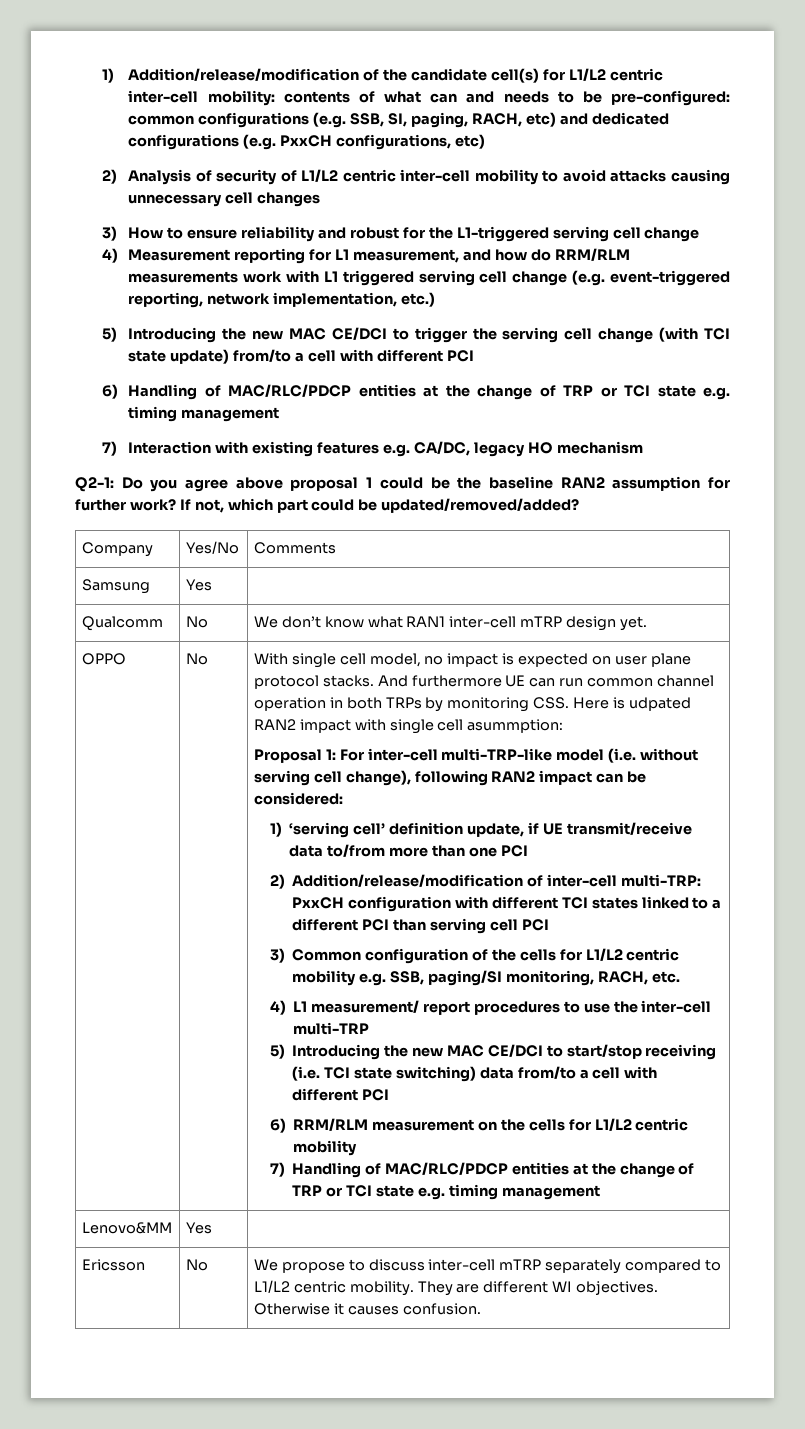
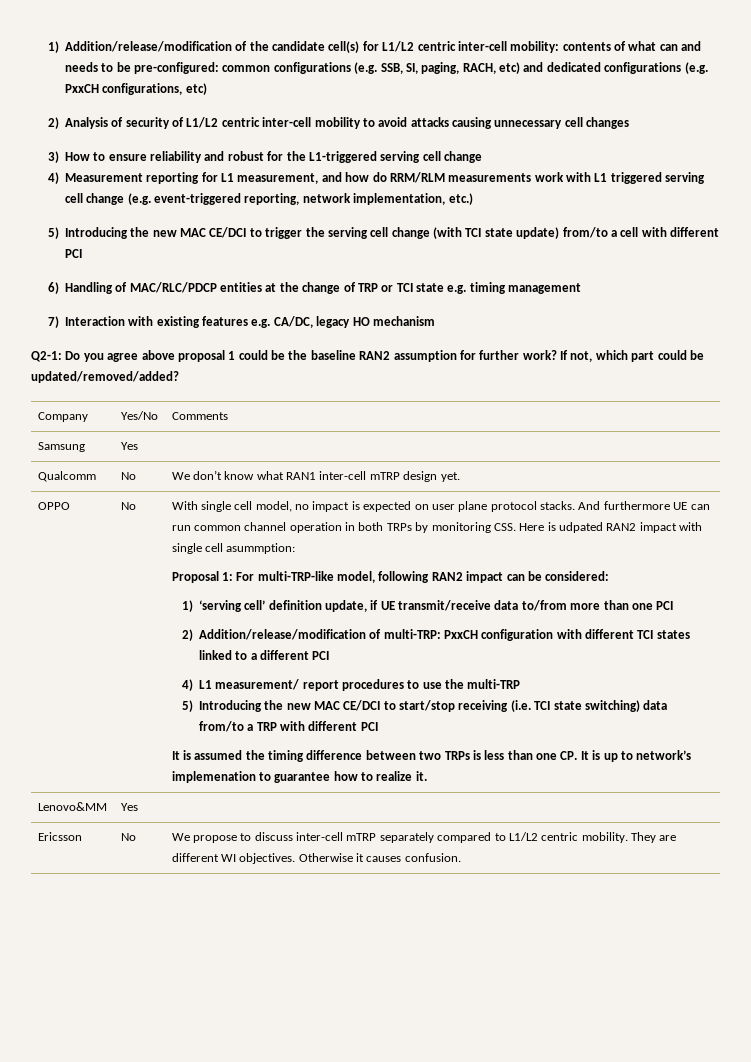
- Proposal 1: For inter-cell multi-TRP-like model (i.e. without serving cell change), following RAN2 impact can be considered:
+ Proposal 1: For multi-TRP-like model, following RAN2 impact can be considered:
- 2) Addition/release/modification of inter-cell multi-TRP: PxxCH configuration with different TCI states linked to a different PCI than serving cell PCI
- 3) Common configuration of the cells for L1/L2 centric mobility e.g. SSB, paging/SI monitoring, RACH, etc.
+ 2) Addition/release/modification of multi-TRP: PxxCH configuration with different TCI states linked to a different PCI
- 4) L1 measurement/ report procedures to use the inter-cell multi-TRP
+ 4) L1 measurement/ report procedures to use the multi-TRP
- 5) Introducing the new MAC CE/DCI to start/stop receiving (i.e. TCI state switching) data from/to a cell with different PCI
- 6) RRM/RLM measurement on the cells for L1/L2 centric mobility
- 7) Handling of MAC/RLC/PDCP entities at the change of TRP or TCI state e.g. timing management
+ 5) Introducing the new MAC CE/DCI to start/stop receiving (i.e. TCI state switching) data from/to a TRP with different PCI
+ It is assumed the timing difference between two TRPs is less than one CP. It is up to network’s implemenation to guarantee how to realize it.

